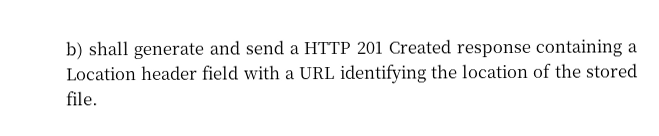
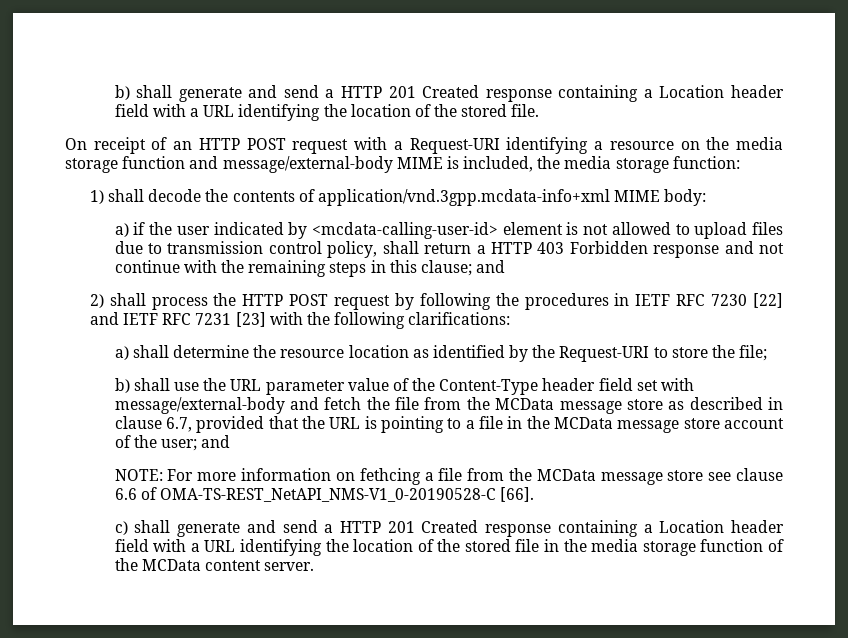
+ On receipt of an HTTP POST request with a Request-URI identifying a resource on the media storage function and message/external-body MIME is included, the media storage function:
+ 1) shall decode the contents of application/vnd.3gpp.mcdata-info+xml MIME body:
+ a) if the user indicated by <mcdata-calling-user-id> element is not allowed to upload files due to transmission control policy, shall return a HTTP 403 Forbidden response and not continue with the remaining steps in this clause; and
+ 2) shall process the HTTP POST request by following the procedures in IETF RFC 7230 [22] and IETF RFC 7231 [23] with the following clarifications:
+ a) shall determine the resource location as identified by the Request-URI to store the file;
+ b) shall use the URL parameter value of the Content-Type header field set with message/external-body and fetch the file from the MCData message store as described in clause 6.7, provided that the URL is pointing to a file in the MCData message store account of the user; and
+ NOTE: For more information on fethcing a file from the MCData message store see clause 6.6 of OMA-TS-REST_NetAPI_NMS-V1_0-20190528-C [66].
+ c) shall generate and send a HTTP 201 Created response containing a Location header field with a URL identifying the location of the stored file in the media storage function of the MCData content server.

